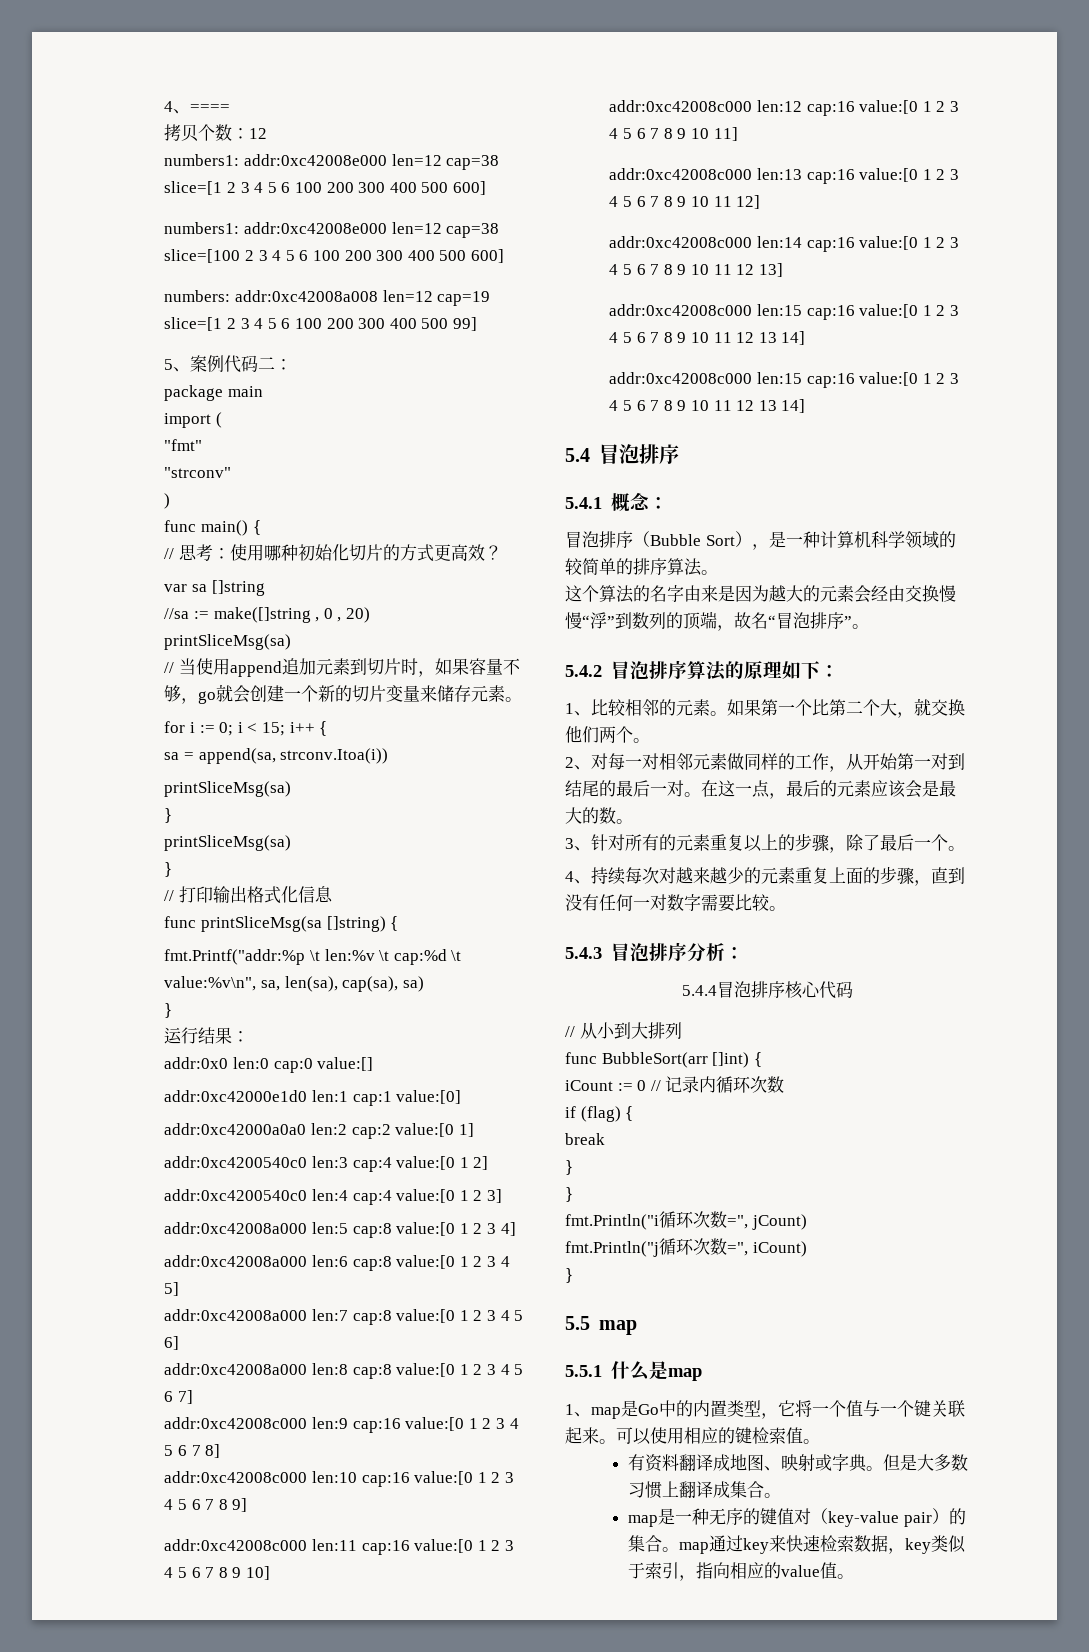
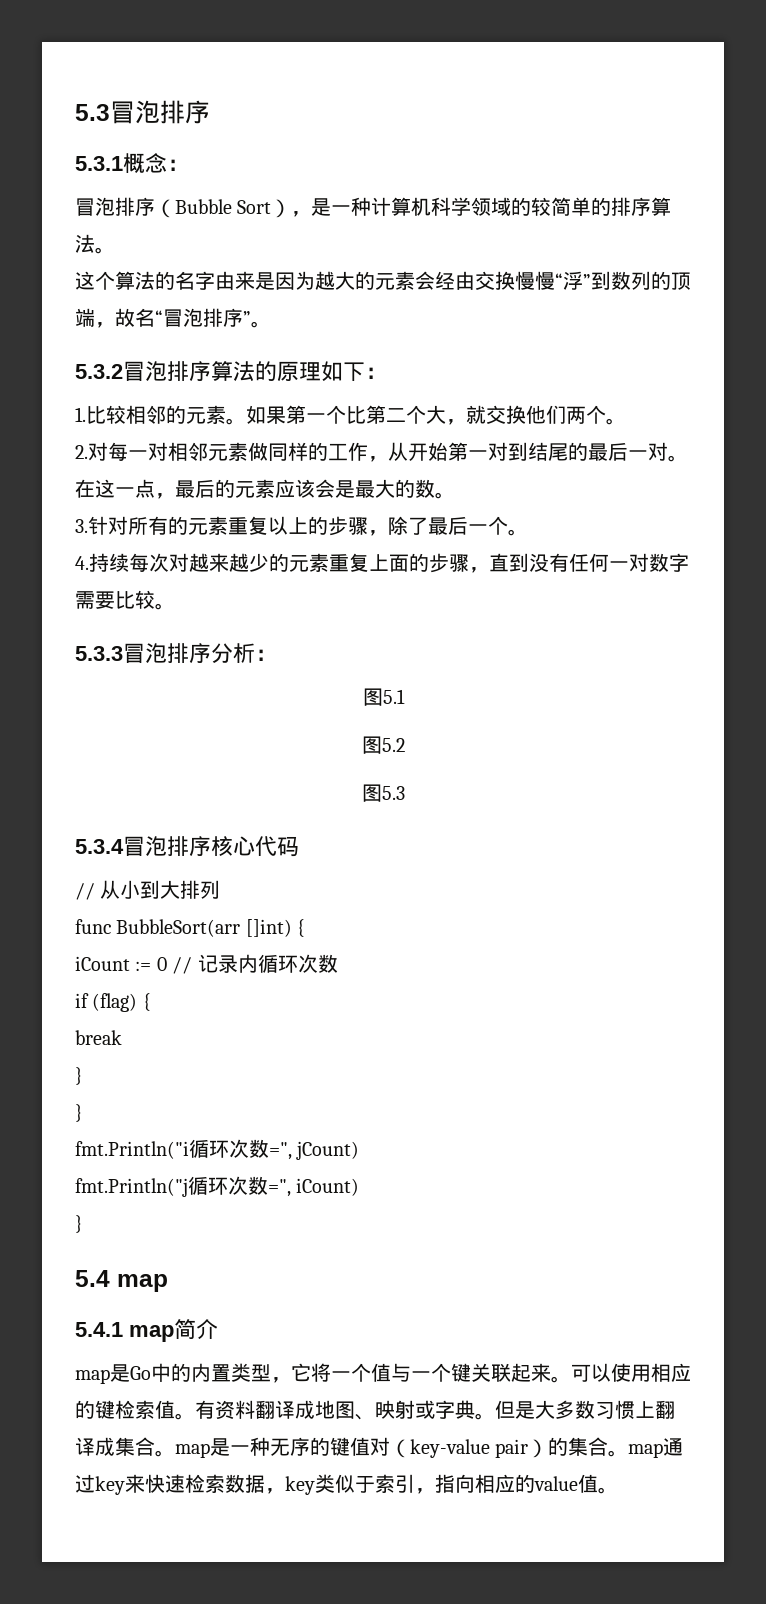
- 4、====
- 拷贝个数：12
- numbers1: addr:0xc42008e000 len=12 cap=38 slice=[1 2 3 4 5 6 100 200 300 400 500 600]
- numbers1: addr:0xc42008e000 len=12 cap=38 slice=[100 2 3 4 5 6 100 200 300 400 500 600]
- numbers: addr:0xc42008a008 len=12 cap=19 slice=[1 2 3 4 5 6 100 200 300 400 500 99]
- 5、案例代码二：
- package main
- import (
- "fmt"
- "strconv"
- )
- func main() {
- // 思考：使用哪种初始化切片的方式更高效？
- var sa []string
- //sa := make([]string , 0 , 20)
- printSliceMsg(sa)
- // 当使用append追加元素到切片时，如果容量不够，go就会创建一个新的切片变量来储存元素。
- for i := 0; i < 15; i++ {
- sa = append(sa, strconv.Itoa(i))
- printSliceMsg(sa)
- }
- printSliceMsg(sa)
- }
- // 打印输出格式化信息
- func printSliceMsg(sa []string) {
- fmt.Printf("addr:%p \t len:%v \t cap:%d \t value:%v\n", sa, len(sa), cap(sa), sa)
- }
- 运行结果：
- addr:0x0 len:0 cap:0 value:[]
- addr:0xc42000e1d0 len:1 cap:1 value:[0]
- addr:0xc42000a0a0 len:2 cap:2 value:[0 1]
- addr:0xc4200540c0 len:3 cap:4 value:[0 1 2]
- addr:0xc4200540c0 len:4 cap:4 value:[0 1 2 3]
- addr:0xc42008a000 len:5 cap:8 value:[0 1 2 3 4]
- addr:0xc42008a000 len:6 cap:8 value:[0 1 2 3 4 5]
- addr:0xc42008a000 len:7 cap:8 value:[0 1 2 3 4 5 6]
- addr:0xc42008a000 len:8 cap:8 value:[0 1 2 3 4 5 6 7]
- addr:0xc42008c000 len:9 cap:16 value:[0 1 2 3 4 5 6 7 8]
- addr:0xc42008c000 len:10 cap:16 value:[0 1 2 3 4 5 6 7 8 9]
- addr:0xc42008c000 len:11 cap:16 value:[0 1 2 3 4 5 6 7 8 9 10]
- addr:0xc42008c000 len:12 cap:16 value:[0 1 2 3 4 5 6 7 8 9 10 11]
- addr:0xc42008c000 len:13 cap:16 value:[0 1 2 3 4 5 6 7 8 9 10 11 12]
- addr:0xc42008c000 len:14 cap:16 value:[0 1 2 3 4 5 6 7 8 9 10 11 12 13]
- addr:0xc42008c000 len:15 cap:16 value:[0 1 2 3 4 5 6 7 8 9 10 11 12 13 14]
- addr:0xc42008c000 len:15 cap:16 value:[0 1 2 3 4 5 6 7 8 9 10 11 12 13 14]
- 5.4冒泡排序
+ 5.3冒泡排序
- 5.4.1概念：
+ 5.3.1概念：
- 5.4.2冒泡排序算法的原理如下：
+ 5.3.2冒泡排序算法的原理如下：
- 1、比较相邻的元素。
+ 1.比较相邻的元素。
- 2、对每一对相邻元素做同样的工作，从开始第一对到结尾的最后一对。
+ 2.对每一对相邻元素做同样的工作，从开始第一对到结尾的最后一对。
- 3、针对所有的元素重复以上的步骤，除了最后一个。
+ 3.针对所有的元素重复以上的步骤，除了最后一个。
- 4、持续每次对越来越少的元素重复上面的步骤，直到没有任何一对数字需要比较。
+ 4.持续每次对越来越少的元素重复上面的步骤，直到没有任何一对数字需要比较。
- 5.4.3冒泡排序分析：
+ 5.3.3冒泡排序分析：
- 5.4.4冒泡排序核心代码
+ 图5.1
+ 图5.2
+ 图5.3
+ 5.3.4冒泡排序核心代码
- 5.5 map
- 5.5.1什么是map
- 1、map是Go中的内置类型，它将一个值与一个键关联起来。
+ 5.4 map
+ 5.4.1 map简介
+ map是Go中的内置类型，它将一个值与一个键关联起来。
- 可以使用相应的键检索值。
- 有资料翻译成地图、映射或字典。
+ 可以使用相应的键检索值。有资料翻译成地图、映射或字典。
- 但是大多数习惯上翻译成集合。
- map是一种无序的键值对（key-value pair）的集合。map通过key来快速检索数据，key类似于索引，指向相应的value值。
+ 但是大多数习惯上翻译成集合。map是一种无序的键值对（key-value pair）的集合。map通过key来快速检索数据，key类似于索引，指向相应的value值。

